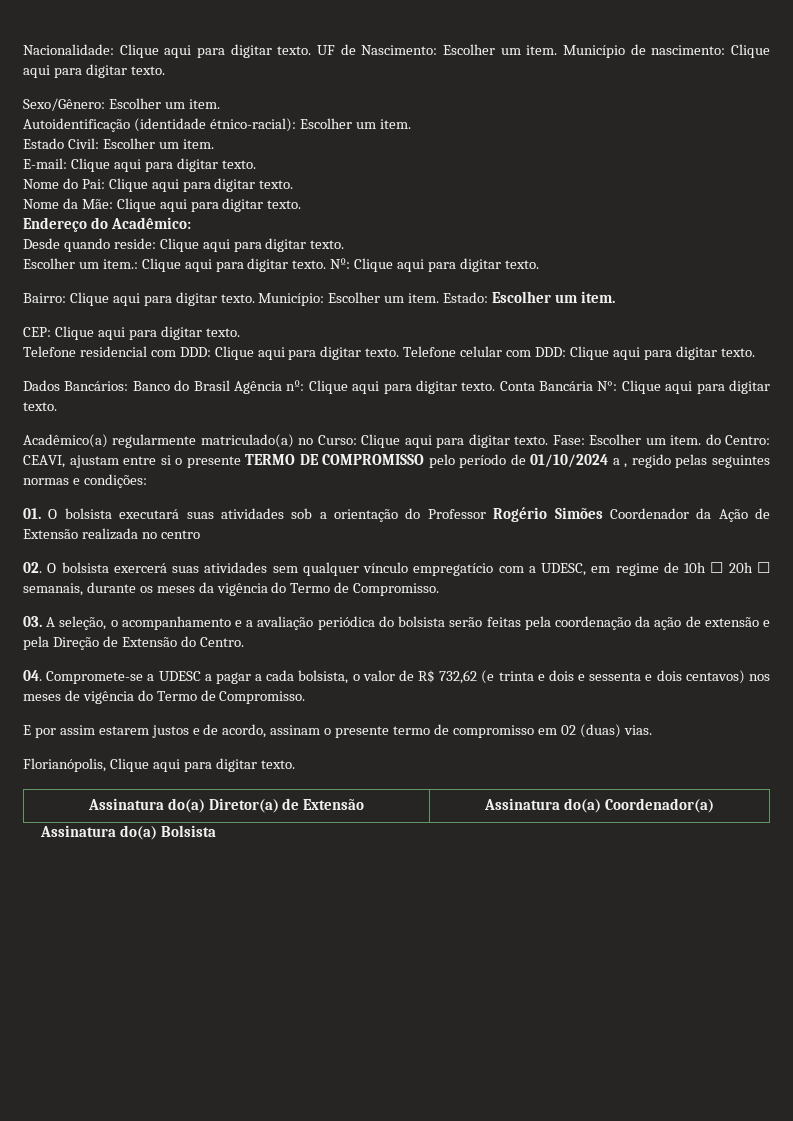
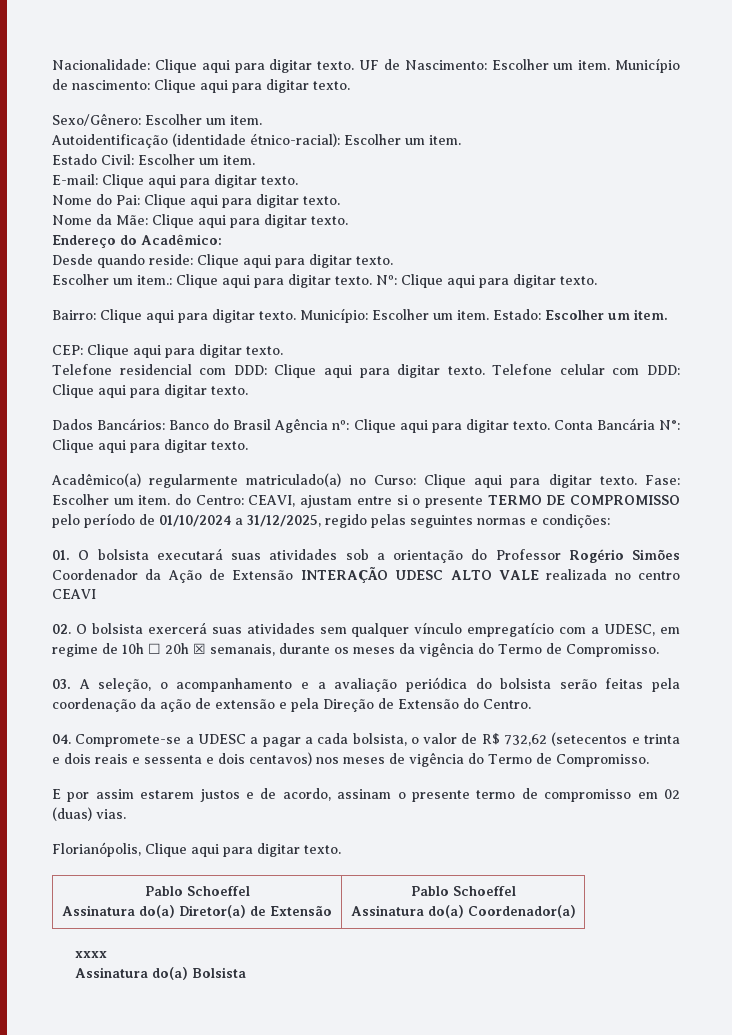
- Fase: Escolher um item. do Centro: CEAVI, ajustam entre si o presente TERMO DE COMPROMISSO pelo período de 01/10/2024 a , regido pelas seguintes normas e condições:
+ Fase: Escolher um item. do Centro: CEAVI, ajustam entre si o presente TERMO DE COMPROMISSO pelo período de 01/10/2024 a 31/12/2025, regido pelas seguintes normas e condições:
- 01. O bolsista executará suas atividades sob a orientação do Professor Rogério Simões Coordenador da Ação de Extensão realizada no centro
+ 01. O bolsista executará suas atividades sob a orientação do Professor Rogério Simões Coordenador da Ação de Extensão INTERAÇÃO UDESC ALTO VALE realizada no centro CEAVI
- 02. O bolsista exercerá suas atividades sem qualquer vínculo empregatício com a UDESC, em regime de 10h ☐ 20h ☐ semanais, durante os meses da vigência do Termo de Compromisso.
+ 02. O bolsista exercerá suas atividades sem qualquer vínculo empregatício com a UDESC, em regime de 10h ☐ 20h ☒ semanais, durante os meses da vigência do Termo de Compromisso.
- 04. Compromete-se a UDESC a pagar a cada bolsista, o valor de R$ 732,62 (e trinta e dois e sessenta e dois centavos) nos meses de vigência do Termo de Compromisso.
+ 04. Compromete-se a UDESC a pagar a cada bolsista, o valor de R$ 732,62 (setecentos e trinta e dois reais e sessenta e dois centavos) nos meses de vigência do Termo de Compromisso.
  Florianópolis, Clique aqui para digitar texto.
- Assinatura do(a) Diretor(a) de Extensão | Assinatura do(a) Coordenador(a)
+ Pablo Schoeffel
+ Assinatura do(a) Diretor(a) de Extensão | Pablo Schoeffel
+ Assinatura do(a) Coordenador(a)
+ xxxx

